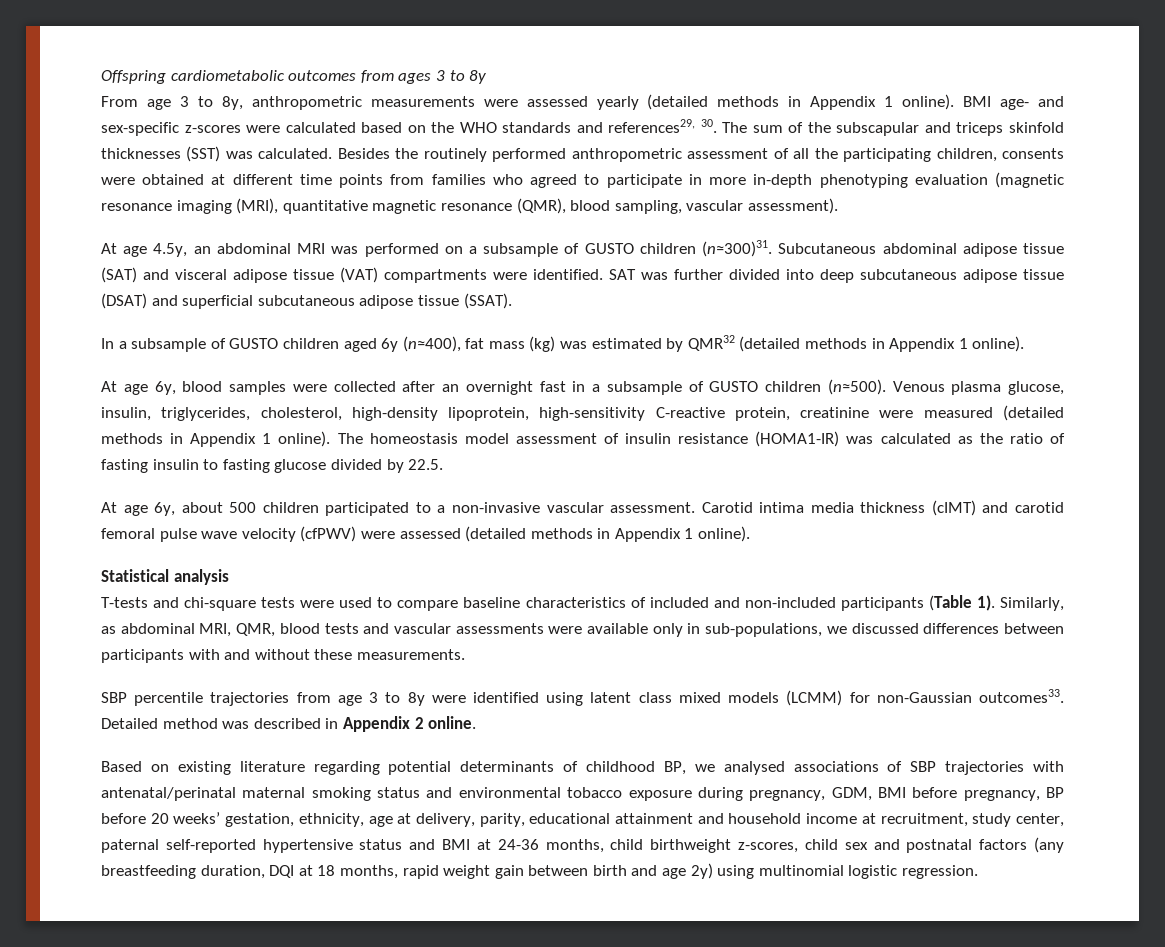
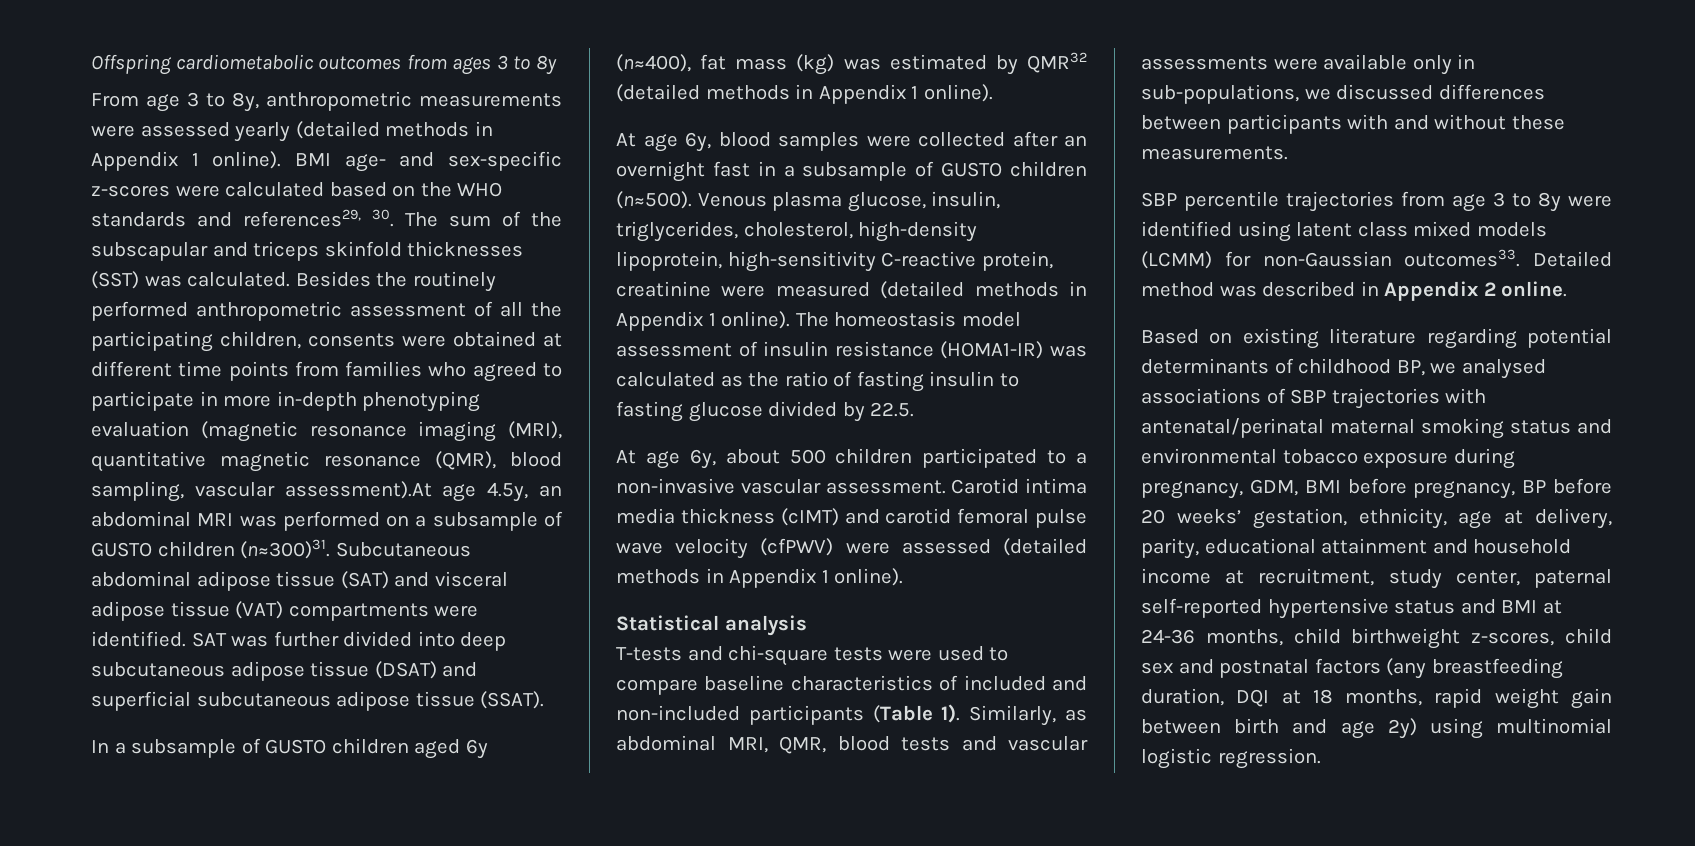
- Besides the routinely performed anthropometric assessment of all the participating children, consents were obtained at different time points from families who agreed to participate in more in-depth phenotyping evaluation (magnetic resonance imaging (MRI), quantitative magnetic resonance (QMR), blood sampling, vascular assessment).
- At age 4.5y, an abdominal MRI was performed on a subsample of GUSTO children (n≈300)31.
+ Besides the routinely performed anthropometric assessment of all the participating children, consents were obtained at different time points from families who agreed to participate in more in-depth phenotyping evaluation (magnetic resonance imaging (MRI), quantitative magnetic resonance (QMR), blood sampling, vascular assessment).At age 4.5y, an abdominal MRI was performed on a subsample of GUSTO children (n≈300)31.

